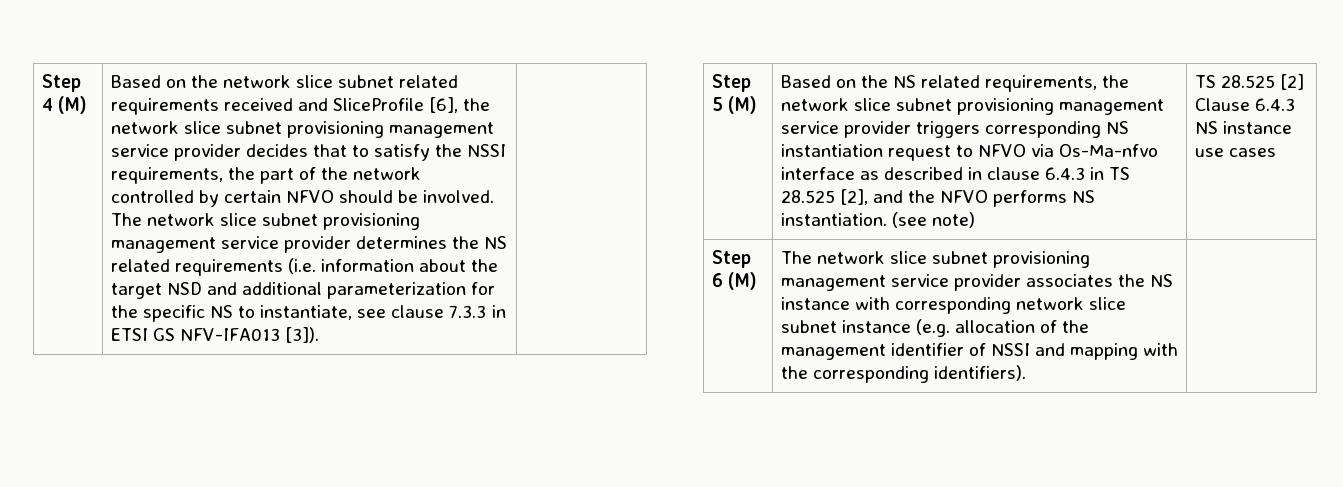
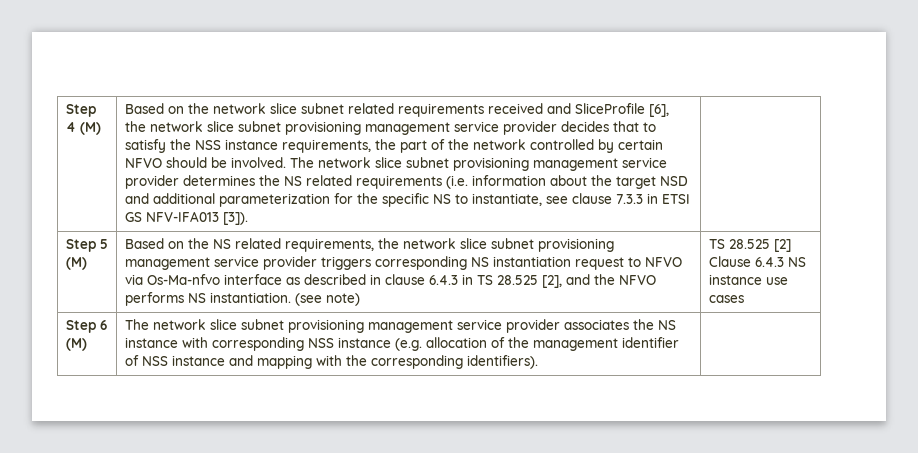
- Based on the network slice subnet related requirements received and SliceProfile [6], the network slice subnet provisioning management service provider decides that to satisfy the NSSI requirements, the part of the network controlled by certain NFVO should be involved.
+ Based on the network slice subnet related requirements received and SliceProfile [6], the network slice subnet provisioning management service provider decides that to satisfy the NSS instance requirements, the part of the network controlled by certain NFVO should be involved.
- Step 6 (M) | The network slice subnet provisioning management service provider associates the NS instance with corresponding network slice subnet instance (e.g. allocation of the management identifier of NSSI and mapping with the corresponding identifiers). |
+ Step 6 (M) | The network slice subnet provisioning management service provider associates the NS instance with corresponding NSS instance (e.g. allocation of the management identifier of NSS instance and mapping with the corresponding identifiers). |

